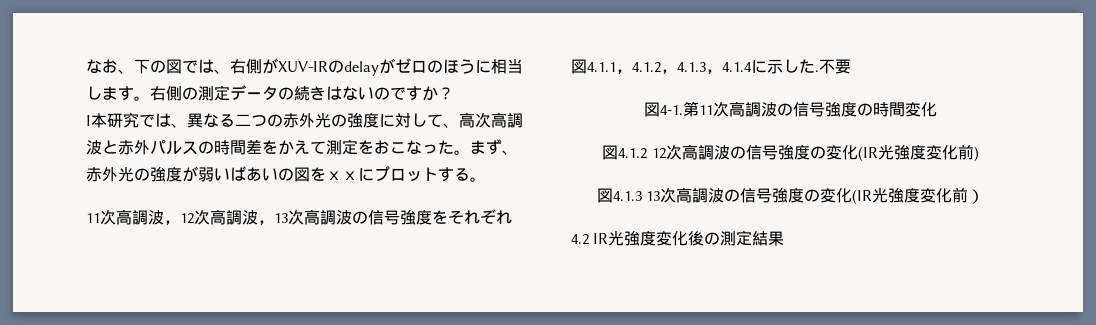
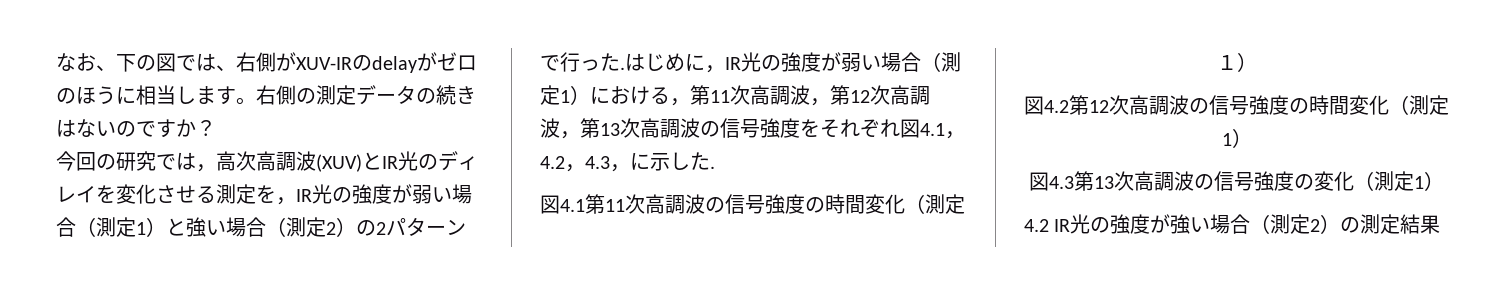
- I本研究では、異なる二つの赤外光の強度に対して、高次高調波と赤外パルスの時間差をかえて測定をおこなった。まず、赤外光の強度が弱いばあいの図をｘｘにプロットする。
- 11次高調波，12次高調波，13次高調波の信号強度をそれぞれ図4.1.1，4.1.2，4.1.3，4.1.4に示した.不要
- 図4-1.第11次高調波の信号強度の時間変化
- 図4.1.2 12次高調波の信号強度の変化(IR光強度変化前)
- 図4.1.3 13次高調波の信号強度の変化(IR光強度変化前）
+ 今回の研究では，高次高調波(XUV)とIR光のディレイを変化させる測定を，IR光の強度が弱い場合（測定1）と強い場合（測定2）の2パターンで行った.はじめに，IR光の強度が弱い場合（測定1）における，第11次高調波，第12次高調波，第13次高調波の信号強度をそれぞれ図4.1，4.2，4.3，に示した.
+ 図4.1第11次高調波の信号強度の時間変化（測定１）
+ 図4.2第12次高調波の信号強度の時間変化（測定1）
+ 図4.3第13次高調波の信号強度の変化（測定1）
- 4.2 IR光強度変化後の測定結果
+ 4.2 IR光の強度が強い場合（測定2）の測定結果

